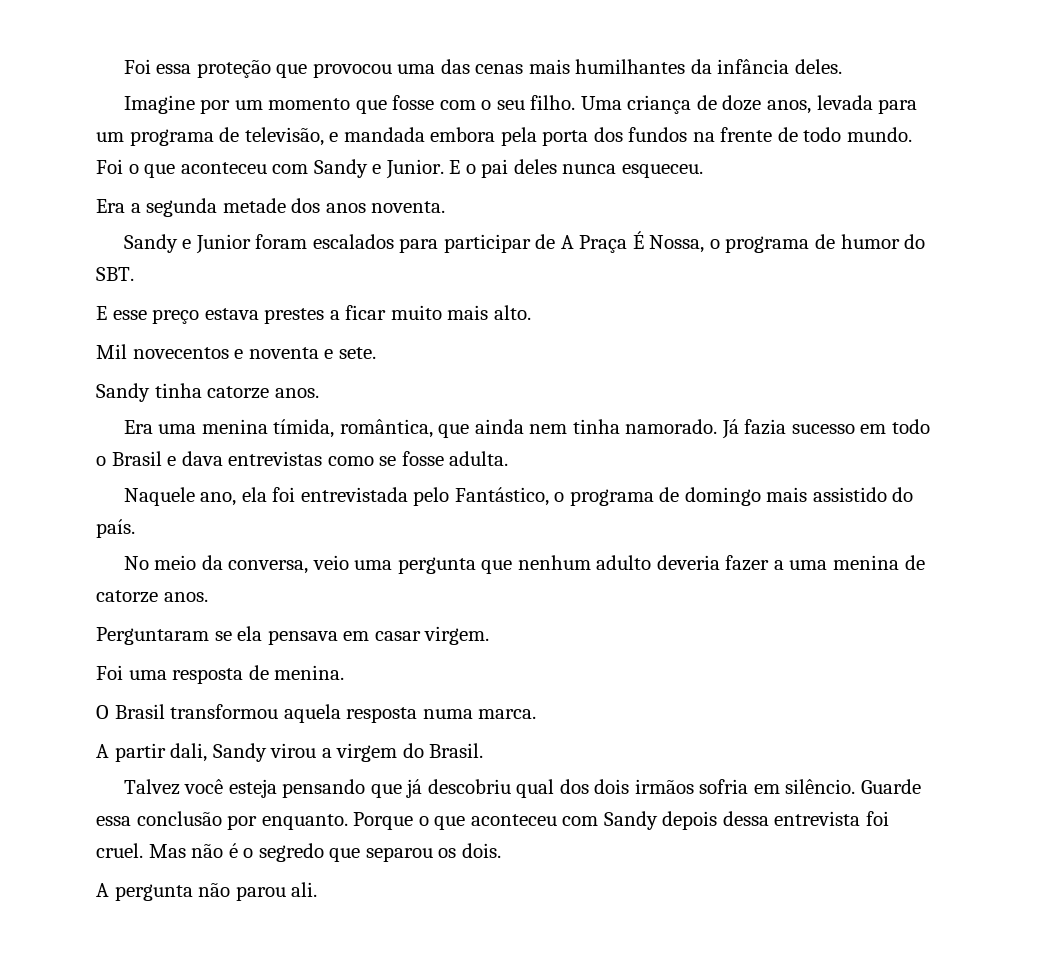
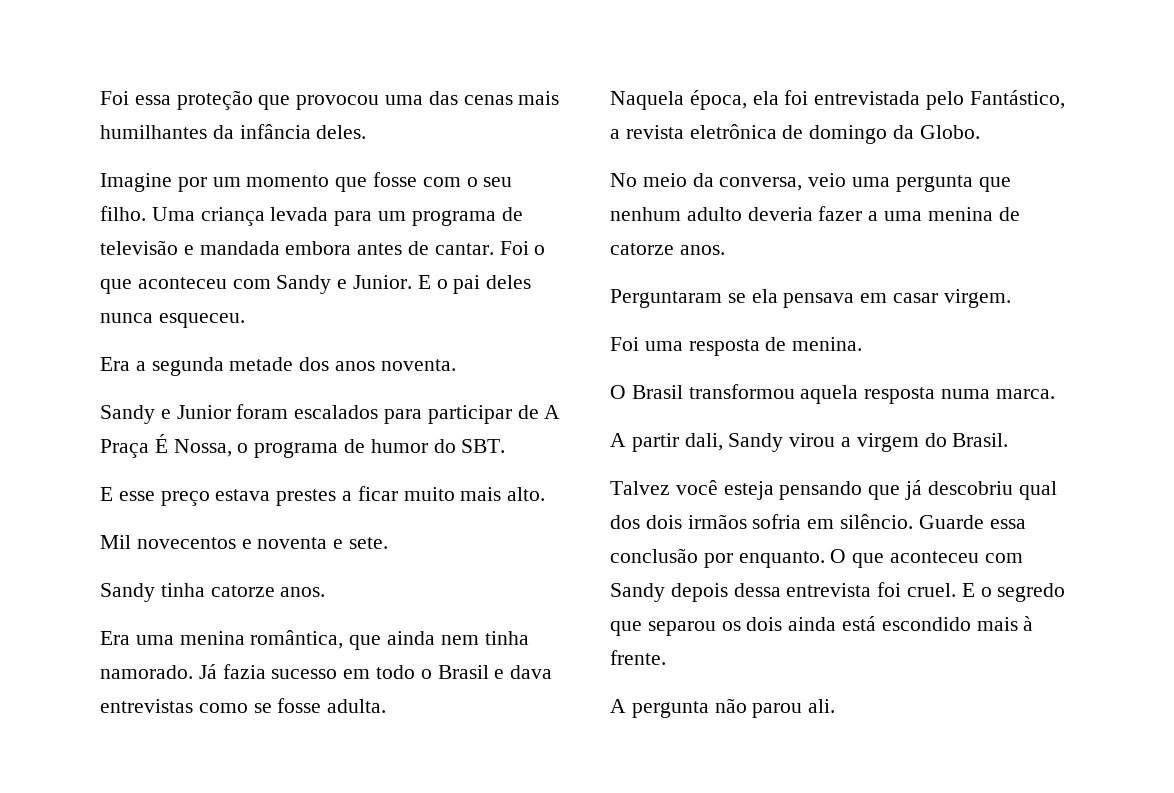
- Uma criança de doze anos, levada para um programa de televisão, e mandada embora pela porta dos fundos na frente de todo mundo.
+ Uma criança levada para um programa de televisão e mandada embora antes de cantar.
- Era uma menina tímida, romântica, que ainda nem tinha namorado.
+ Era uma menina romântica, que ainda nem tinha namorado.
- Naquele ano, ela foi entrevistada pelo Fantástico, o programa de domingo mais assistido do país.
+ Naquela época, ela foi entrevistada pelo Fantástico, a revista eletrônica de domingo da Globo.
- Porque o que aconteceu com Sandy depois dessa entrevista foi cruel.
+ O que aconteceu com Sandy depois dessa entrevista foi cruel.
- Mas não é o segredo que separou os dois.
+ E o segredo que separou os dois ainda está escondido mais à frente.

